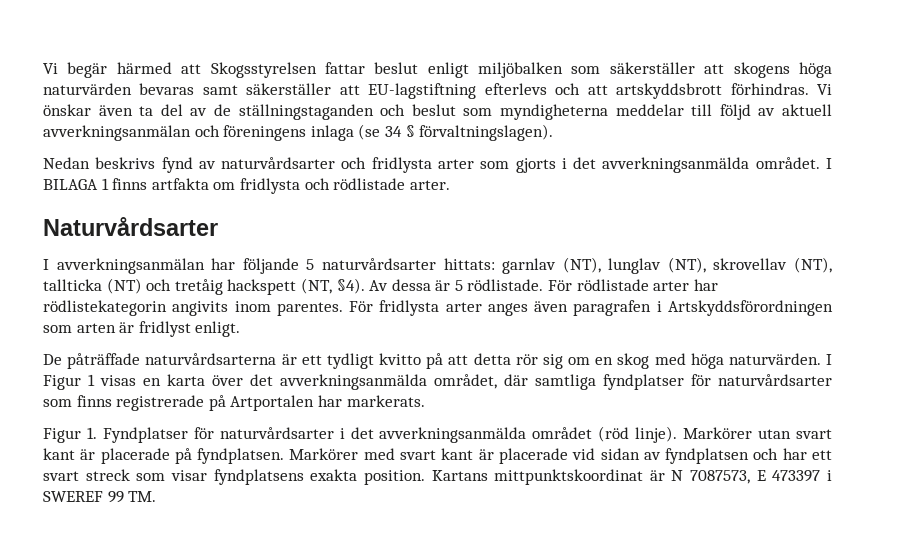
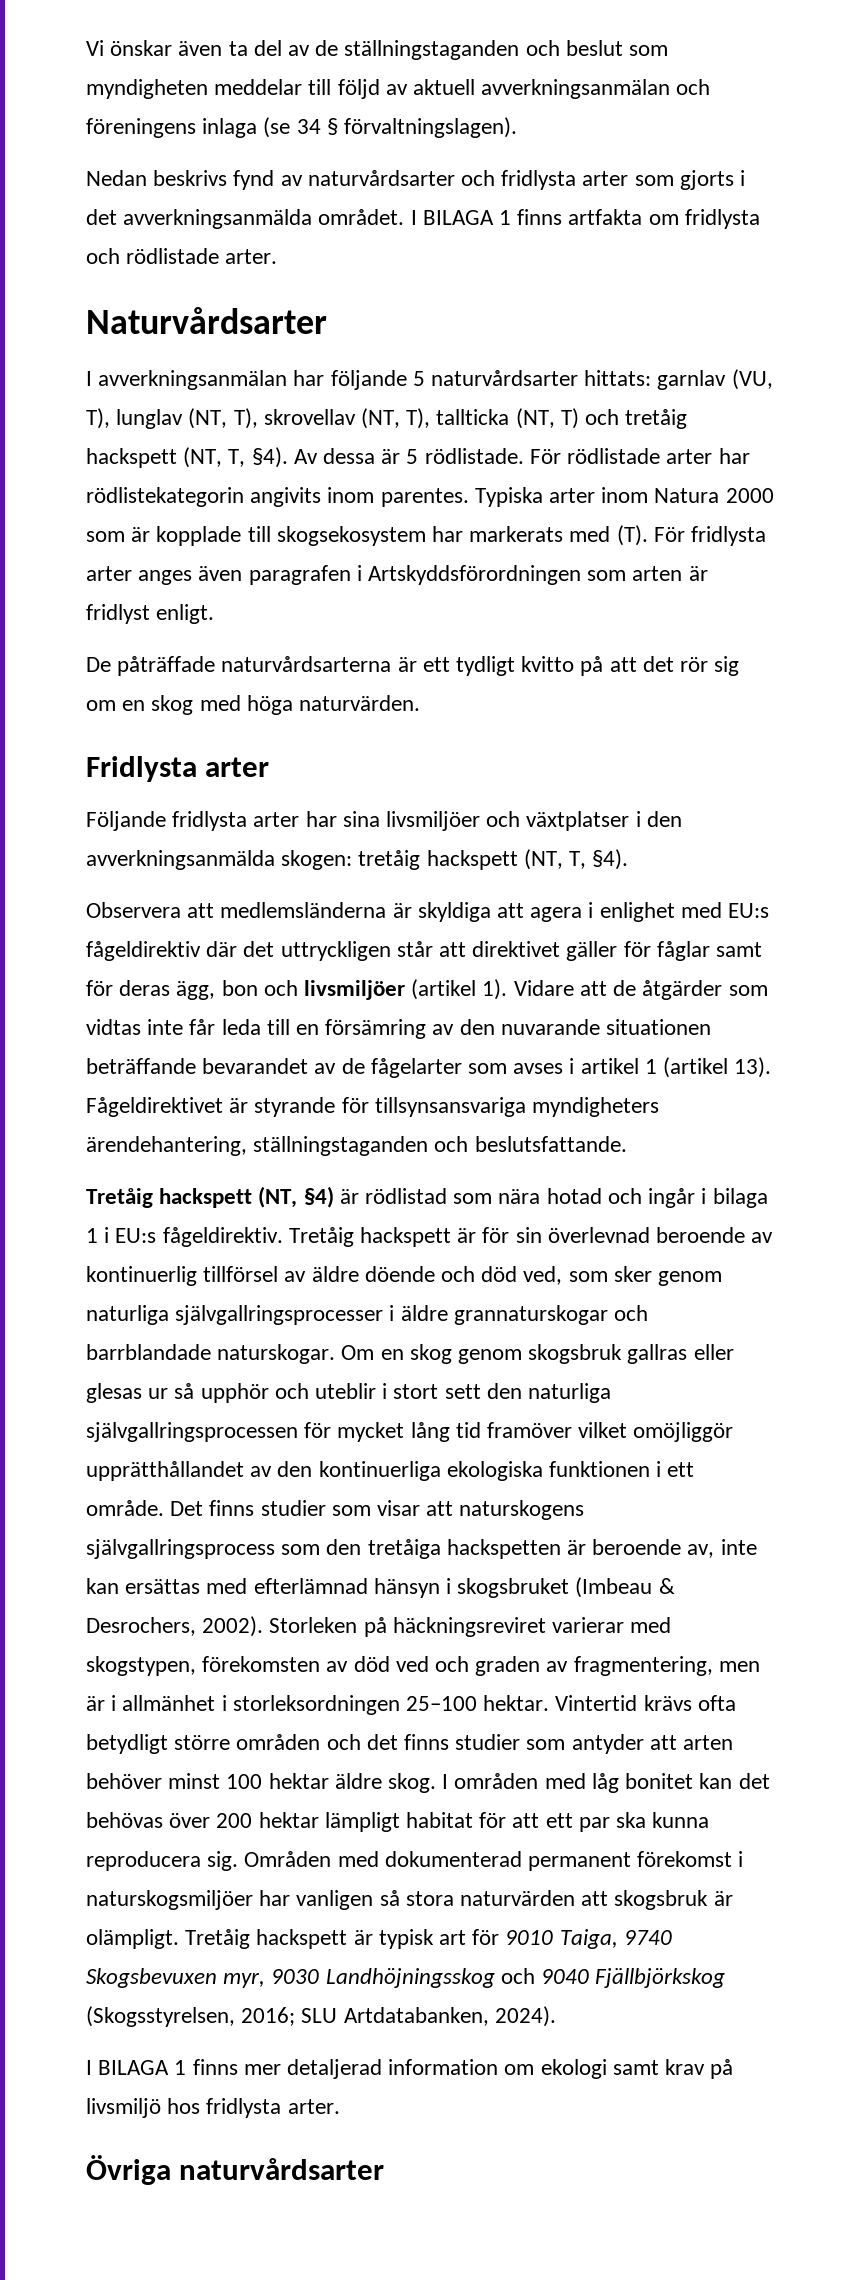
- Vi begär härmed att Skogsstyrelsen fattar beslut enligt miljöbalken som säkerställer att skogens höga naturvärden bevaras samt säkerställer att EU-lagstiftning efterlevs och att artskyddsbrott förhindras. Vi önskar även ta del av de ställningstaganden och beslut som myndigheterna meddelar till följd av aktuell avverkningsanmälan och föreningens inlaga (se 34 § förvaltningslagen).
+ Vi önskar även ta del av de ställningstaganden och beslut som myndigheten meddelar till följd av aktuell avverkningsanmälan och föreningens inlaga (se 34 § förvaltningslagen).
- I avverkningsanmälan har följande 5 naturvårdsarter hittats: garnlav (NT), lunglav (NT), skrovellav (NT), tallticka (NT) och tretåig hackspett (NT, §4).
+ I avverkningsanmälan har följande 5 naturvårdsarter hittats: garnlav (VU, T), lunglav (NT, T), skrovellav (NT, T), tallticka (NT, T) och tretåig hackspett (NT, T, §4).
- För fridlysta arter anges även paragrafen i Artskyddsförordningen som arten är fridlyst enligt.
+ Typiska arter inom Natura 2000 som är kopplade till skogsekosystem har markerats med (T). För fridlysta arter anges även paragrafen i Artskyddsförordningen som arten är fridlyst enligt.
- De påträffade naturvårdsarterna är ett tydligt kvitto på att detta rör sig om en skog med höga naturvärden. I Figur 1 visas en karta över det avverkningsanmälda området, där samtliga fyndplatser för naturvårdsarter som finns registrerade på Artportalen har markerats.
- Figur 1. Fyndplatser för naturvårdsarter i det avverkningsanmälda området (röd linje). Markörer utan svart kant är placerade på fyndplatsen. Markörer med svart kant är placerade vid sidan av fyndplatsen och har ett svart streck som visar fyndplatsens exakta position. Kartans mittpunktskoordinat är N 7087573, E 473397 i SWEREF 99 TM.
+ De påträffade naturvårdsarterna är ett tydligt kvitto på att det rör sig om en skog med höga naturvärden.
+ Fridlysta arter
+ Följande fridlysta arter har sina livsmiljöer och växtplatser i den avverkningsanmälda skogen: tretåig hackspett (NT, T, §4).
+ Observera att medlemsländerna är skyldiga att agera i enlighet med EU:s fågeldirektiv där det uttryckligen står att direktivet gäller för fåglar samt för deras ägg, bon och livsmiljöer (artikel 1). Vidare att de åtgärder som vidtas inte får leda till en försämring av den nuvarande situationen beträffande bevarandet av de fågelarter som avses i artikel 1 (artikel 13). Fågeldirektivet är styrande för tillsynsansvariga myndigheters ärendehantering, ställningstaganden och beslutsfattande.
+ Tretåig hackspett (NT, §4) är rödlistad som nära hotad och ingår i bilaga 1 i EU:s fågeldirektiv. Tretåig hackspett är för sin överlevnad beroende av kontinuerlig tillförsel av äldre döende och död ved, som sker genom naturliga självgallringsprocesser i äldre grannaturskogar och barrblandade naturskogar. Om en skog genom skogsbruk gallras eller glesas ur så upphör och uteblir i stort sett den naturliga självgallringsprocessen för mycket lång tid framöver vilket omöjliggör upprätthållandet av den kontinuerliga ekologiska funktionen i ett område. Det finns studier som visar att naturskogens självgallringsprocess som den tretåiga hackspetten är beroende av, inte kan ersättas med efterlämnad hänsyn i skogsbruket (Imbeau & Desrochers, 2002). Storleken på häckningsreviret varierar med skogstypen, förekomsten av död ved och graden av fragmentering, men är i allmänhet i storleksordningen 25–100 hektar. Vintertid krävs ofta betydligt större områden och det finns studier som antyder att arten behöver minst 100 hektar äldre skog. I områden med låg bonitet kan det behövas över 200 hektar lämpligt habitat för att ett par ska kunna reproducera sig. Områden med dokumenterad permanent förekomst i naturskogsmiljöer har vanligen så stora naturvärden att skogsbruk är olämpligt. Tretåig hackspett är typisk art för 9010 Taiga, 9740 Skogsbevuxen myr, 9030 Landhöjningsskog och 9040 Fjällbjörkskog (Skogsstyrelsen, 2016; SLU Artdatabanken, 2024).
+ I BILAGA 1 finns mer detaljerad information om ekologi samt krav på livsmiljö hos fridlysta arter.
+ Övriga naturvårdsarter

